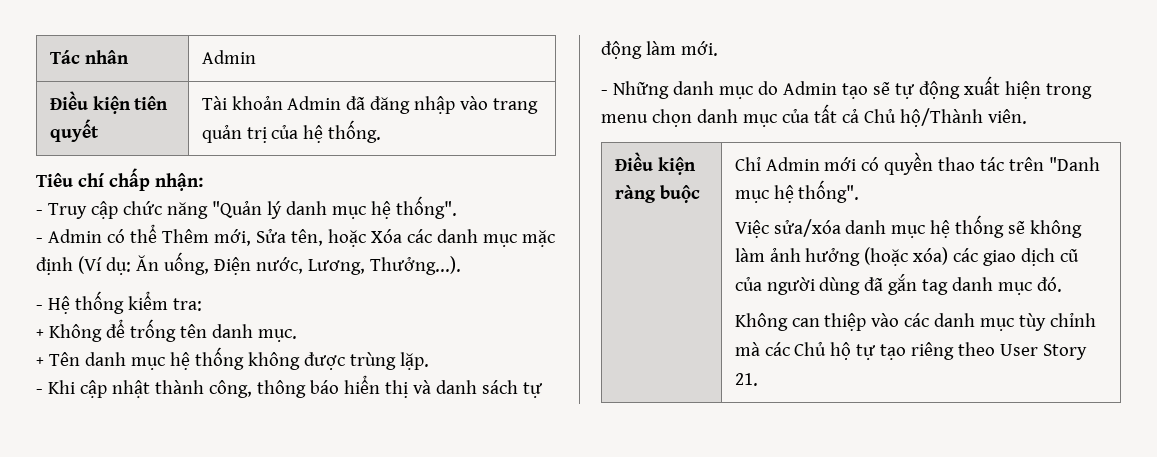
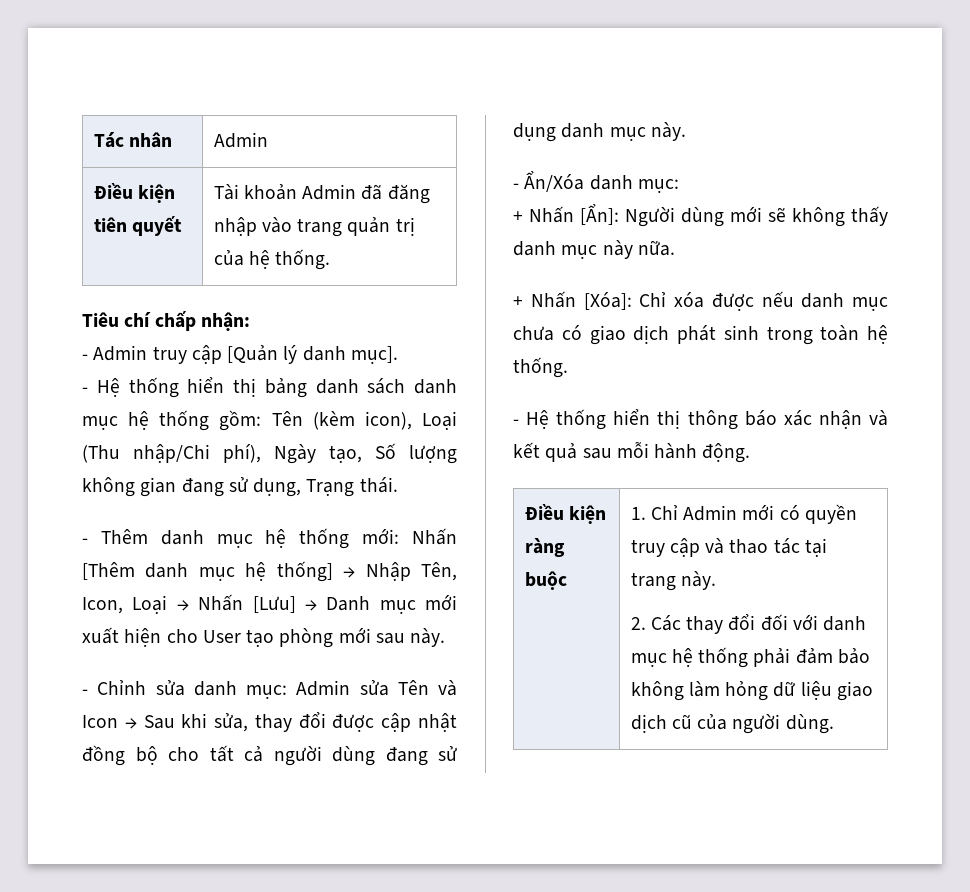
- - Truy cập chức năng "Quản lý danh mục hệ thống".
- - Admin có thể Thêm mới, Sửa tên, hoặc Xóa các danh mục mặc định (Ví dụ: Ăn uống, Điện nước, Lương, Thưởng...).
- - Hệ thống kiểm tra:
- + Không để trống tên danh mục.
- + Tên danh mục hệ thống không được trùng lặp.
- - Khi cập nhật thành công, thông báo hiển thị và danh sách tự động làm mới.
- - Những danh mục do Admin tạo sẽ tự động xuất hiện trong menu chọn danh mục của tất cả Chủ hộ/Thành viên.
+ - Admin truy cập [Quản lý danh mục].
+ - Hệ thống hiển thị bảng danh sách danh mục hệ thống gồm: Tên (kèm icon), Loại (Thu nhập/Chi phí), Ngày tạo, Số lượng không gian đang sử dụng, Trạng thái.
+ - Thêm danh mục hệ thống mới: Nhấn [Thêm danh mục hệ thống] → Nhập Tên, Icon, Loại → Nhấn [Lưu] → Danh mục mới xuất hiện cho User tạo phòng mới sau này.
+ - Chỉnh sửa danh mục: Admin sửa Tên và Icon → Sau khi sửa, thay đổi được cập nhật đồng bộ cho tất cả người dùng đang sử dụng danh mục này.
+ - Ẩn/Xóa danh mục:
+ + Nhấn [Ẩn]: Người dùng mới sẽ không thấy danh mục này nữa.
+ + Nhấn [Xóa]: Chỉ xóa được nếu danh mục chưa có giao dịch phát sinh trong toàn hệ thống.
+ - Hệ thống hiển thị thông báo xác nhận và kết quả sau mỗi hành động.
- Chỉ Admin mới có quyền thao tác trên "Danh mục hệ thống".
- Việc sửa/xóa danh mục hệ thống sẽ không làm ảnh hưởng (hoặc xóa) các giao dịch cũ của người dùng đã gắn tag danh mục đó.
- Không can thiệp vào các danh mục tùy chỉnh mà các Chủ hộ tự tạo riêng theo User Story 21.
+ 1. Chỉ Admin mới có quyền truy cập và thao tác tại trang này.
+ 2. Các thay đổi đối với danh mục hệ thống phải đảm bảo không làm hỏng dữ liệu giao dịch cũ của người dùng.

